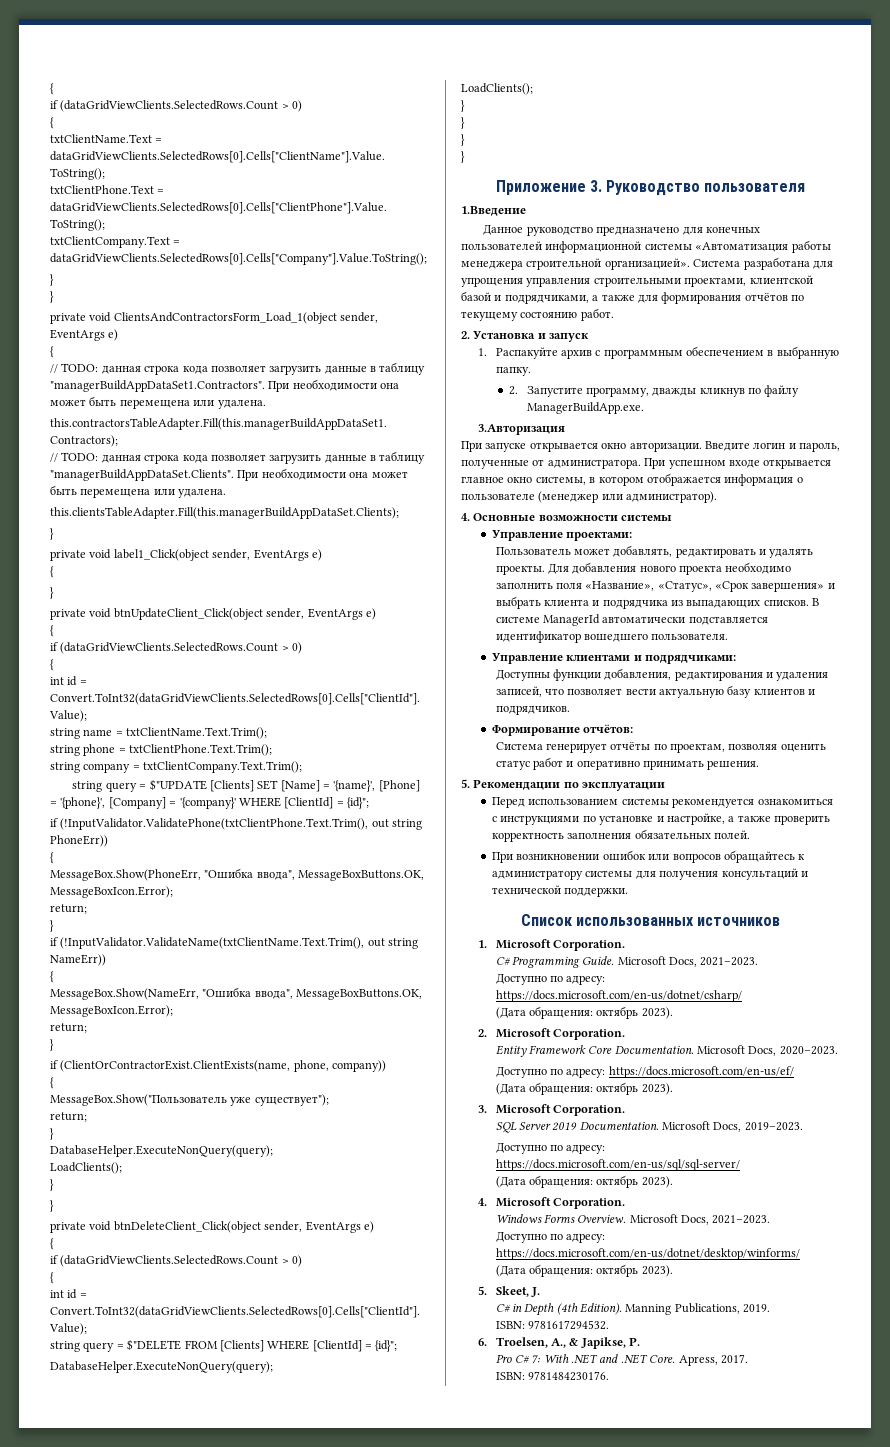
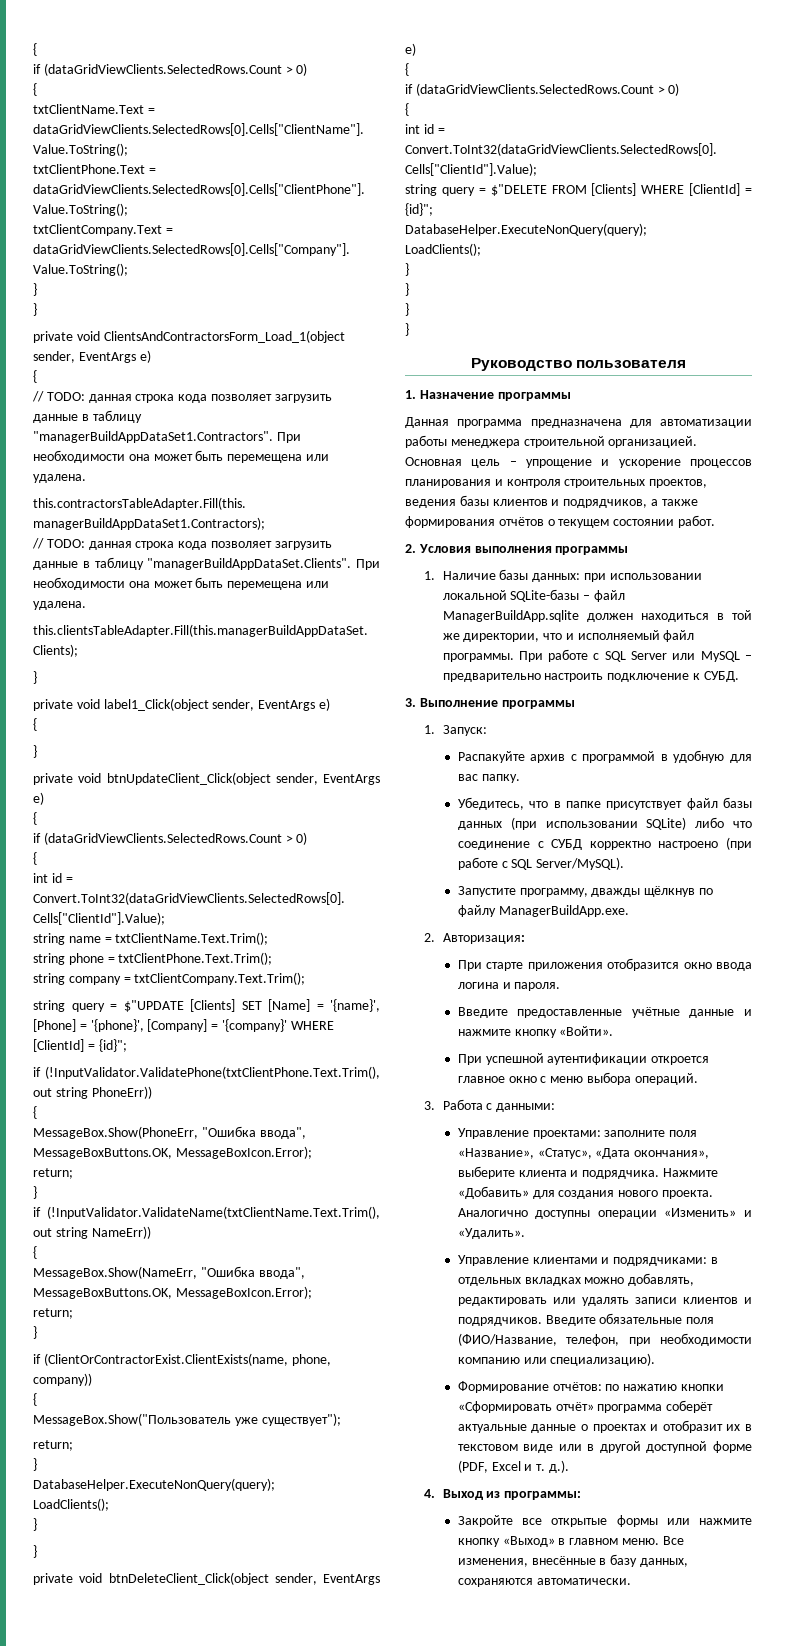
- Приложение 3. Руководство пользователя
+ Руководство пользователя
- 1.Введение
- Данное руководство предназначено для конечных пользователей информационной системы «Автоматизация работы менеджера строительной организацией». Система разработана для упрощения управления строительными проектами, клиентской базой и подрядчиками, а также для формирования отчётов по текущему состоянию работ.
+ 1. Назначение программы
+ Данная программа предназначена для автоматизации работы менеджера строительной организацией. Основная цель – упрощение и ускорение процессов планирования и контроля строительных проектов, ведения базы клиентов и подрядчиков, а также формирования отчётов о текущем состоянии работ.
- 2. Установка и запуск
- 1. Распакуйте архив с программным обеспечением в выбранную папку.
- 2. Запустите программу, дважды кликнув по файлу ManagerBuildApp.exe.
+ 2. Условия выполнения программы
+ 1. Наличие базы данных: при использовании локальной SQLite-базы – файл ManagerBuildApp.sqlite должен находиться в той же директории, что и исполняемый файл программы. При работе с SQL Server или MySQL – предварительно настроить подключение к СУБД.
+ 3. Выполнение программы
+ 1. Запуск:
+ Распакуйте архив с программой в удобную для вас папку.
+ Убедитесь, что в папке присутствует файл базы данных (при использовании SQLite) либо что соединение с СУБД корректно настроено (при работе с SQL Server/MySQL).
+ Запустите программу, дважды щёлкнув по файлу ManagerBuildApp.exe.
- 3.Авторизация
- При запуске открывается окно авторизации. Введите логин и пароль, полученные от администратора. При успешном входе открывается главное окно системы, в котором отображается информация о пользователе (менеджер или администратор).
- 4. Основные возможности системы
- Управление проектами:
- Пользователь может добавлять, редактировать и удалять проекты. Для добавления нового проекта необходимо заполнить поля «Название», «Статус», «Срок завершения» и выбрать клиента и подрядчика из выпадающих списков. В системе ManagerId автоматически подставляется идентификатор вошедшего пользователя.
- Управление клиентами и подрядчиками:
- Доступны функции добавления, редактирования и удаления записей, что позволяет вести актуальную базу клиентов и подрядчиков.
- Формирование отчётов:
- Система генерирует отчёты по проектам, позволяя оценить статус работ и оперативно принимать решения.
- 5. Рекомендации по эксплуатации
- Перед использованием системы рекомендуется ознакомиться с инструкциями по установке и настройке, а также проверить корректность заполнения обязательных полей.
- При возникновении ошибок или вопросов обращайтесь к администратору системы для получения консультаций и технической поддержки.
- Список использованных источников
- 1. Microsoft Corporation.
- C# Programming Guide. Microsoft Docs, 2021–2023.
- Доступно по адресу: https://docs.microsoft.com/en-us/dotnet/csharp/
- (Дата обращения: октябрь 2023).
- 2. Microsoft Corporation.
- Entity Framework Core Documentation. Microsoft Docs, 2020–2023.
- Доступно по адресу: https://docs.microsoft.com/en-us/ef/
- (Дата обращения: октябрь 2023).
- 3. Microsoft Corporation.
- SQL Server 2019 Documentation. Microsoft Docs, 2019–2023.
- Доступно по адресу: https://docs.microsoft.com/en-us/sql/sql-server/
- (Дата обращения: октябрь 2023).
- 4. Microsoft Corporation.
- Windows Forms Overview. Microsoft Docs, 2021–2023.
- Доступно по адресу: https://docs.microsoft.com/en-us/dotnet/desktop/winforms/
- (Дата обращения: октябрь 2023).
- 5. Skeet, J.
- C# in Depth (4th Edition). Manning Publications, 2019.
- ISBN: 9781617294532.
- 6. Troelsen, A., & Japikse, P.
- Pro C# 7: With .NET and .NET Core. Apress, 2017.
- ISBN: 9781484230176.
+ 2. Авторизация:
+ При старте приложения отобразится окно ввода логина и пароля.
+ Введите предоставленные учётные данные и нажмите кнопку «Войти».
+ При успешной аутентификации откроется главное окно с меню выбора операций.
+ 3. Работа с данными:
+ Управление проектами: заполните поля «Название», «Статус», «Дата окончания», выберите клиента и подрядчика. Нажмите «Добавить» для создания нового проекта. Аналогично доступны операции «Изменить» и «Удалить».
+ Управление клиентами и подрядчиками: в отдельных вкладках можно добавлять, редактировать или удалять записи клиентов и подрядчиков. Введите обязательные поля (ФИО/Название, телефон, при необходимости компанию или специализацию).
+ Формирование отчётов: по нажатию кнопки «Сформировать отчёт» программа соберёт актуальные данные о проектах и отобразит их в текстовом виде или в другой доступной форме (PDF, Excel и т. д.).
+ 4. Выход из программы:
+ Закройте все открытые формы или нажмите кнопку «Выход» в главном меню. Все изменения, внесённые в базу данных, сохраняются автоматически.

